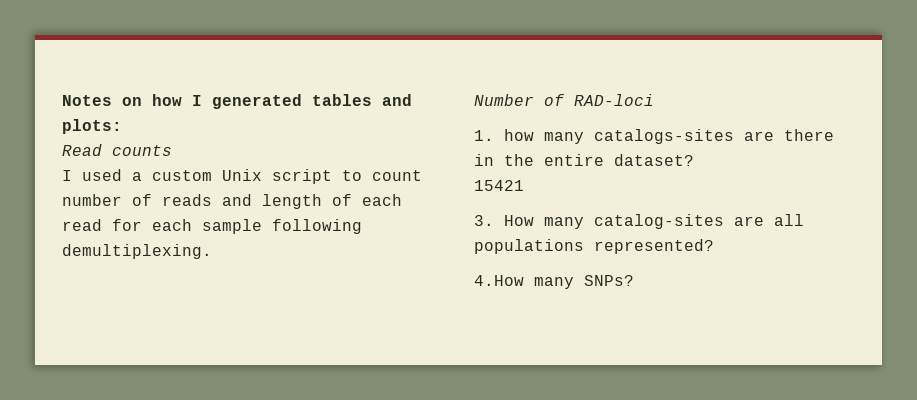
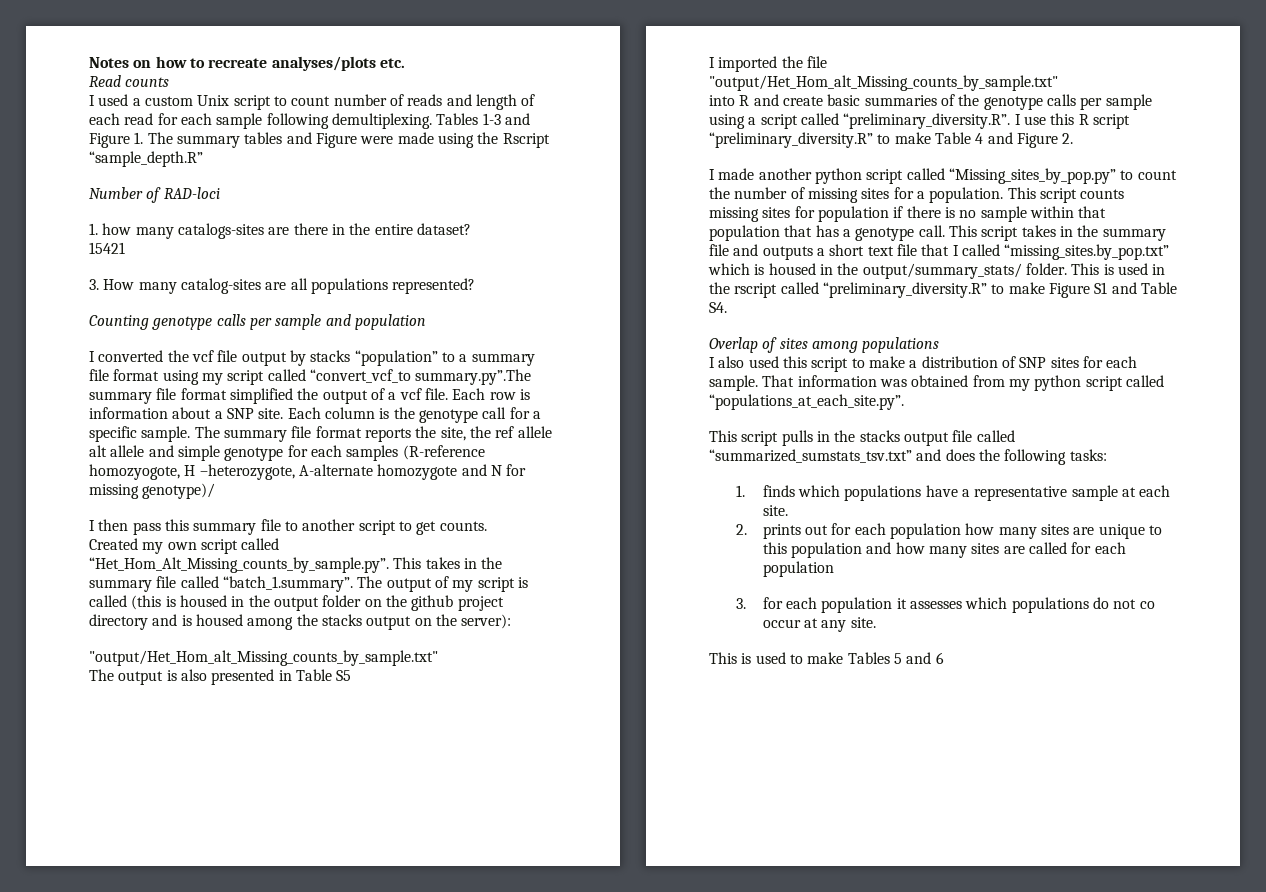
- Notes on how I generated tables and plots:
+ Notes on how to recreate analyses/plots etc.
+ Tables 1-3 and Figure 1. The summary tables and Figure were made using the Rscript “sample_depth.R”
- 4.How many SNPs?
+ Counting genotype calls per sample and population
+ I converted the vcf file output by stacks “population” to a summary file format using my script called “convert_vcf_to summary.py”.The summary file format simplified the output of a vcf file. Each row is information about a SNP site. Each column is the genotype call for a specific sample. The summary file format reports the site, the ref allele alt allele and simple genotype for each samples (R-reference homozyogote, H –heterozygote, A-alternate homozygote and N for missing genotype)/
+ I then pass this summary file to another script to get counts.
+ Created my own script called “Het_Hom_Alt_Missing_counts_by_sample.py”. This takes in the summary file called “batch_1.summary”. The output of my script is called (this is housed in the output folder on the github project directory and is housed among the stacks output on the server):
+ "output/Het_Hom_alt_Missing_counts_by_sample.txt"
+ The output is also presented in Table S5
+ I imported the file "output/Het_Hom_alt_Missing_counts_by_sample.txt"
+ into R and create basic summaries of the genotype calls per sample using a script called “preliminary_diversity.R”. I use this R script “preliminary_diversity.R” to make Table 4 and Figure 2.
+ I made another python script called “Missing_sites_by_pop.py” to count the number of missing sites for a population. This script counts missing sites for population if there is no sample within that population that has a genotype call. This script takes in the summary file and outputs a short text file that I called “missing_sites.by_pop.txt” which is housed in the output/summary_stats/ folder. This is used in the rscript called “preliminary_diversity.R” to make Figure S1 and Table S4.
+ Overlap of sites among populations
+ I also used this script to make a distribution of SNP sites for each sample. That information was obtained from my python script called “populations_at_each_site.py”.
+ This script pulls in the stacks output file called “summarized_sumstats_tsv.txt” and does the following tasks:
+ 1. finds which populations have a representative sample at each site.
+ 2. prints out for each population how many sites are unique to this population and how many sites are called for each population
+ 3. for each population it assesses which populations do not co occur at any site.
+ This is used to make Tables 5 and 6

